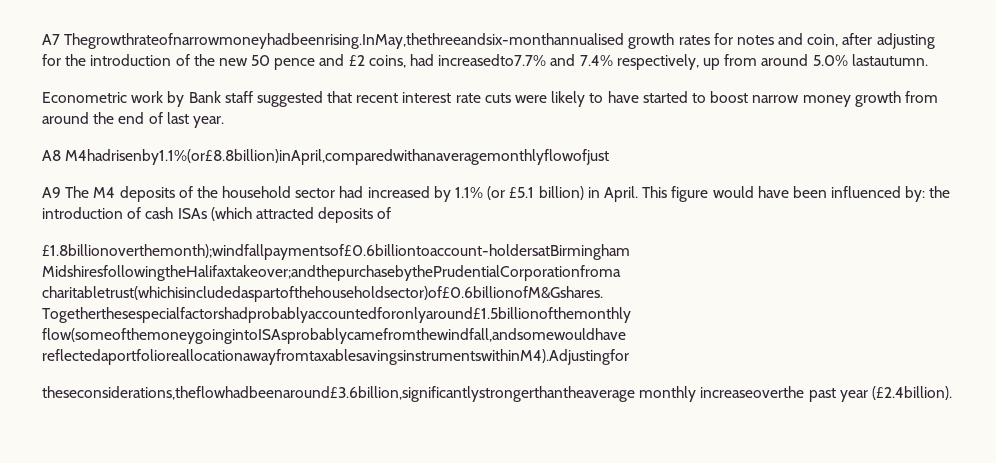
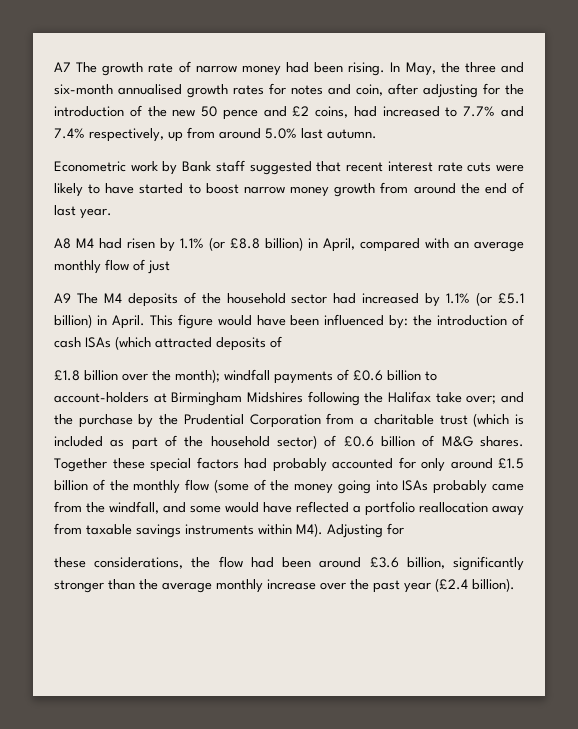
- A7 Thegrowthrateofnarrowmoneyhadbeenrising.InMay,thethreeandsix-monthannualised growth rates for notes and coin, after adjusting for the introduction of the new 50 pence and £2 coins, had increasedto7.7% and 7.4% respectively, up from around 5.0% lastautumn.
+ A7 The growth rate of narrow money had been rising. In May, the three and six-month annualised growth rates for notes and coin, after adjusting for the introduction of the new 50 pence and £2 coins, had increased to 7.7% and 7.4% respectively, up from around 5.0% last autumn.
- A8 M4hadrisenby1.1%(or£8.8billion)inApril,comparedwithanaveragemonthlyflowofjust
+ A8 M4 had risen by 1.1% (or £8.8 billion) in April, compared with an average monthly flow of just
- £1.8billionoverthemonth);windfallpaymentsof£0.6billiontoaccount-holdersatBirmingham MidshiresfollowingtheHalifaxtakeover;andthepurchasebythePrudentialCorporationfroma charitabletrust(whichisincludedaspartofthehouseholdsector)of£0.6billionofM&Gshares. Togetherthesespecialfactorshadprobablyaccountedforonlyaround£1.5billionofthemonthly flow(someofthemoneygoingintoISAsprobablycamefromthewindfall,andsomewouldhave reflectedaportfolioreallocationawayfromtaxablesavingsinstrumentswithinM4).Adjustingfor
- theseconsiderations,theflowhadbeenaround£3.6billion,significantlystrongerthantheaverage monthly increaseoverthe past year (£2.4billion).
+ £1.8 billion over the month); windfall payments of £0.6 billion to account-holders at Birmingham Midshires following the Halifax take over; and the purchase by the Prudential Corporation from a charitable trust (which is included as part of the household sector) of £0.6 billion of M&G shares. Together these special factors had probably accounted for only around £1.5 billion of the monthly flow (some of the money going into ISAs probably came from the windfall, and some would have reflected a portfolio reallocation away from taxable savings instruments within M4). Adjusting for
+ these considerations, the flow had been around £3.6 billion, significantly stronger than the average monthly increase over the past year (£2.4 billion).

